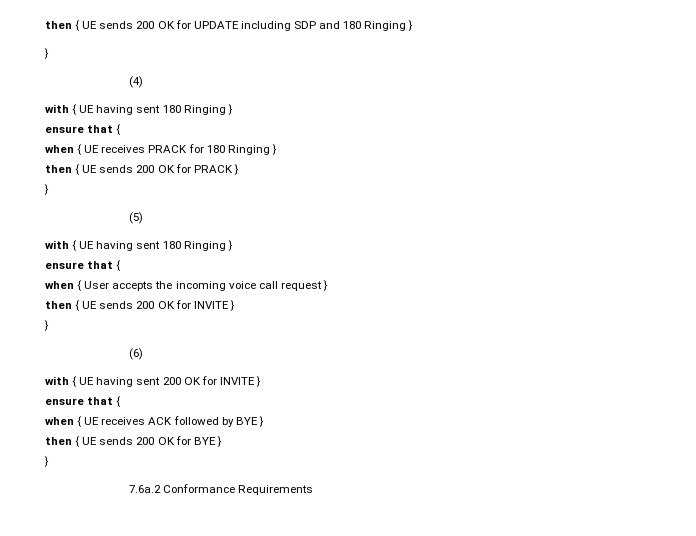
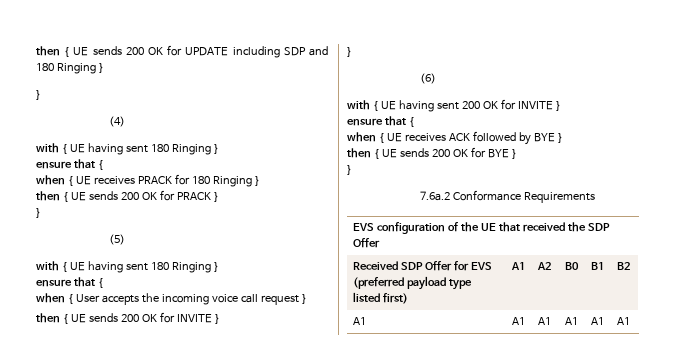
+ EVS configuration of the UE that received the SDP Offer
+ Received SDP Offer for EVS (preferred payload type listed first) | A1 | A2 | B0 | B1 | B2
+ A1 | A1 | A1 | A1 | A1 | A1

